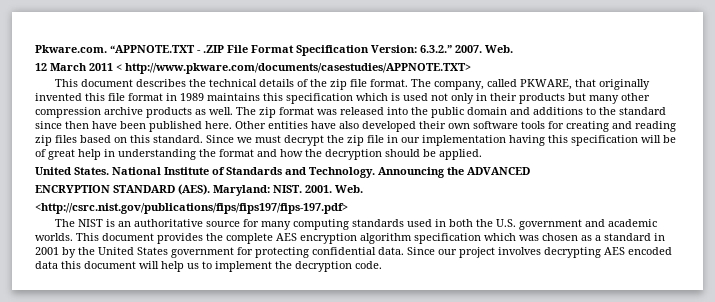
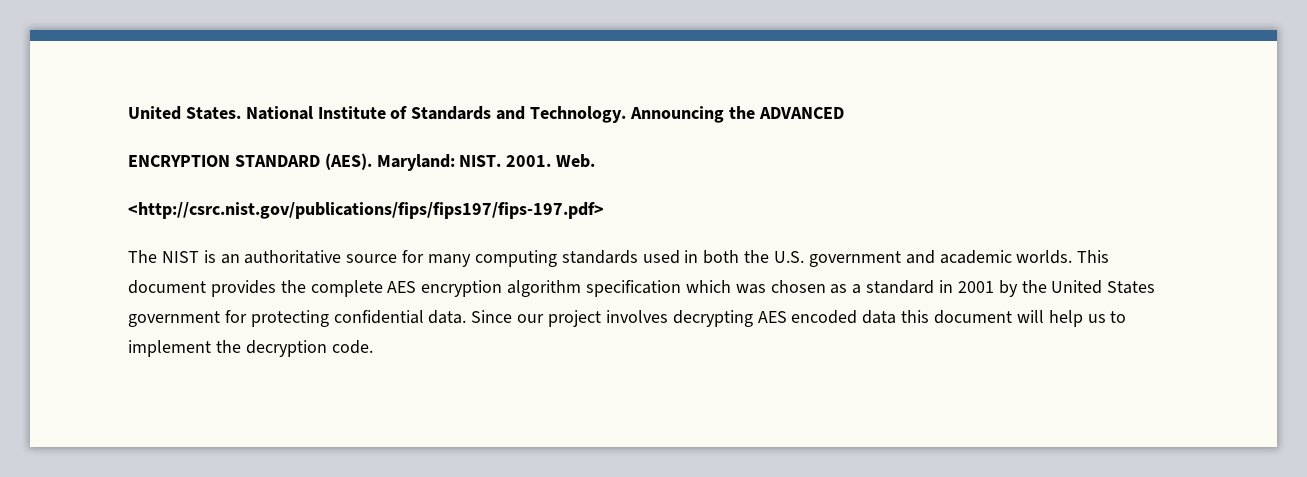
- Pkware.com. “APPNOTE.TXT - .ZIP File Format Specification Version: 6.3.2.” 2007. Web.
- 12 March 2011 < http://www.pkware.com/documents/casestudies/APPNOTE.TXT>
- This document describes the technical details of the zip file format. The company, called PKWARE, that originally invented this file format in 1989 maintains this specification which is used not only in their products but many other compression archive products as well. The zip format was released into the public domain and additions to the standard since then have been published here. Other entities have also developed their own software tools for creating and reading zip files based on this standard. Since we must decrypt the zip file in our implementation having this specification will be of great help in understanding the format and how the decryption should be applied.

